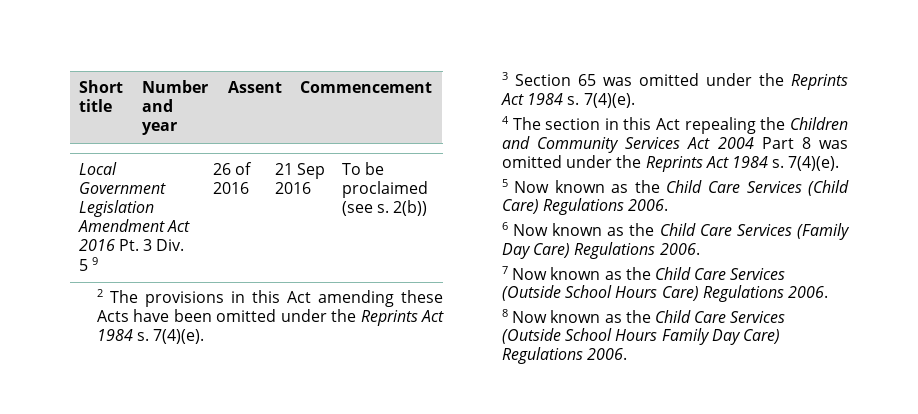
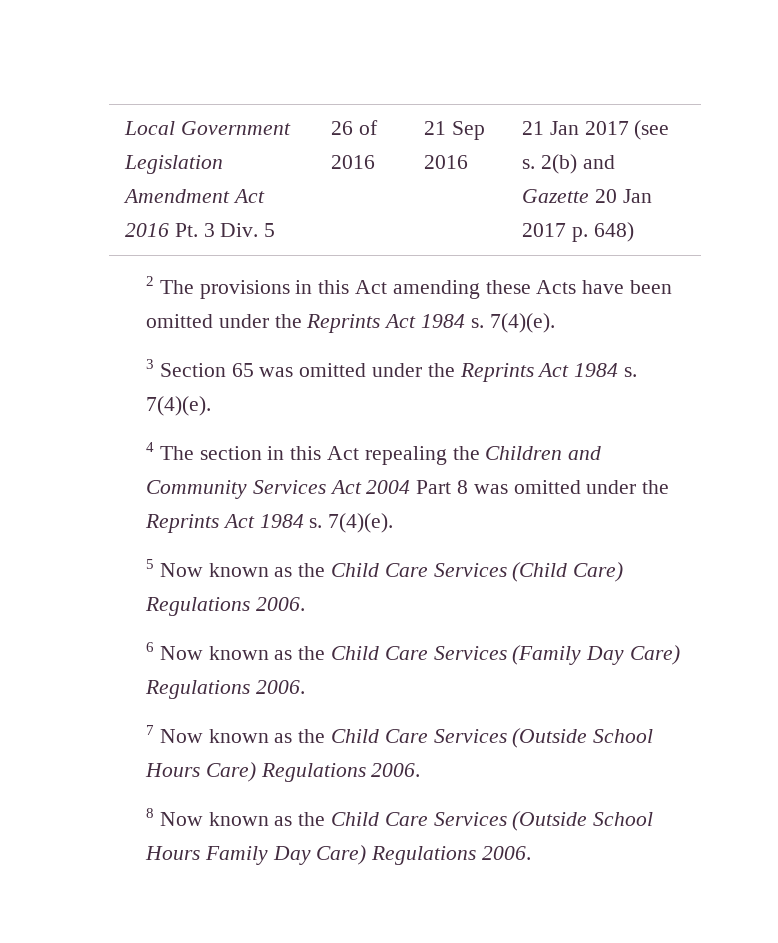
- Short title | Number and year | Assent | Commencement
- Local Government Legislation Amendment Act 2016 Pt. 3 Div. 5 9 | 26 of 2016 | 21 Sep 2016 | To be proclaimed (see s. 2(b))
+ Local Government Legislation Amendment Act 2016 Pt. 3 Div. 5 | 26 of 2016 | 21 Sep 2016 | 21 Jan 2017 (see s. 2(b) and Gazette 20 Jan 2017 p. 648)

